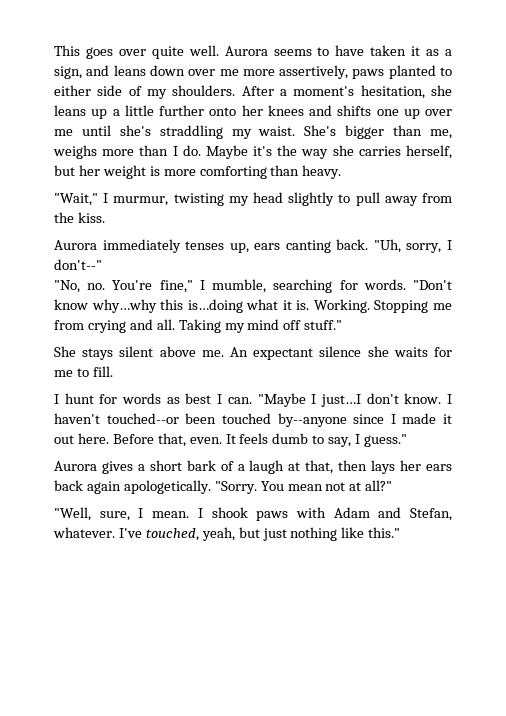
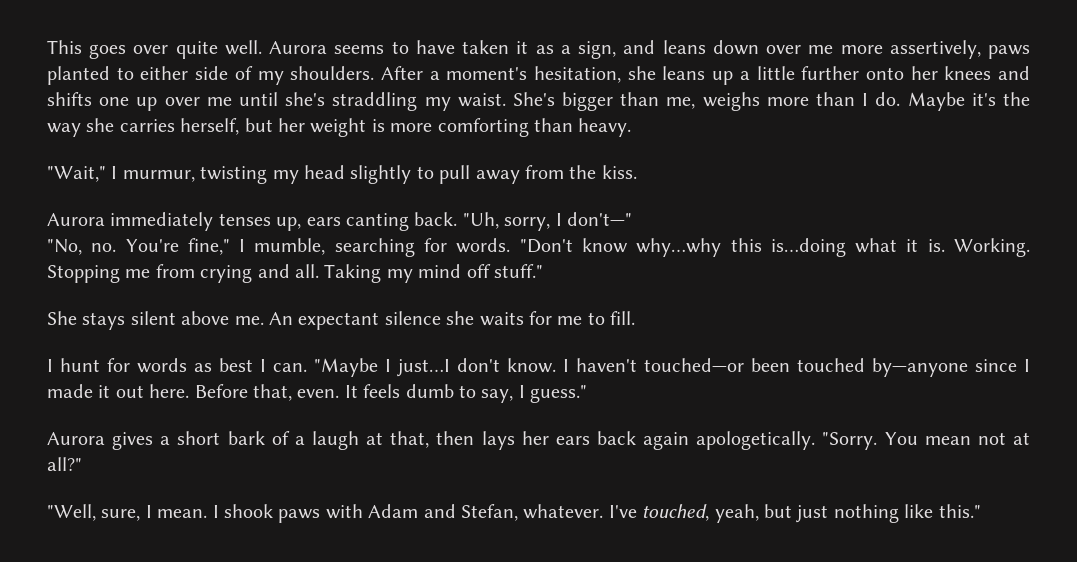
- "Uh, sorry, I don't--"
+ "Uh, sorry, I don't—"
- I haven't touched--or been touched by--anyone since I made it out here.
+ I haven't touched—or been touched by—anyone since I made it out here.

